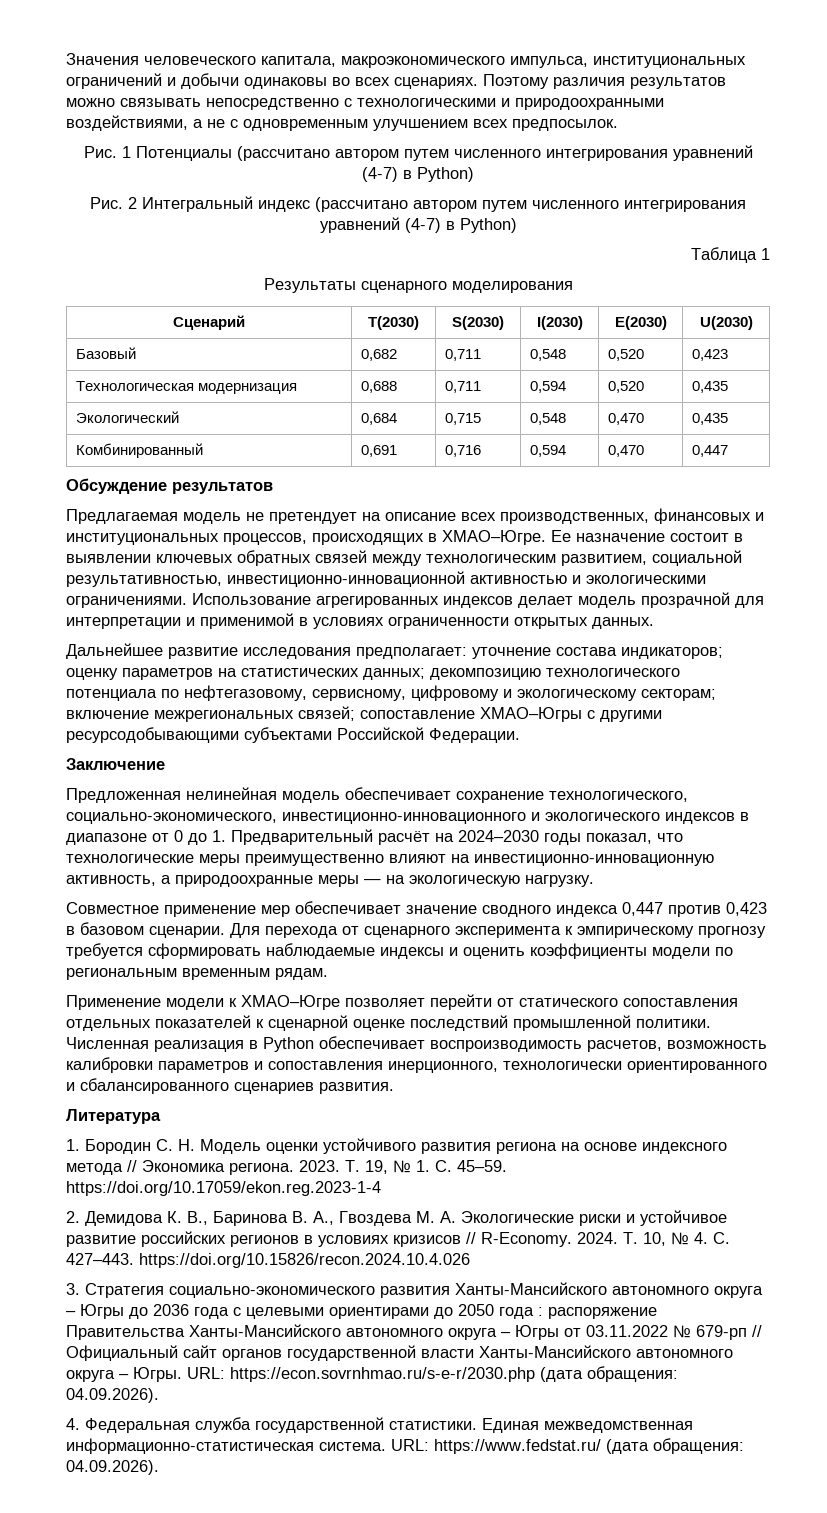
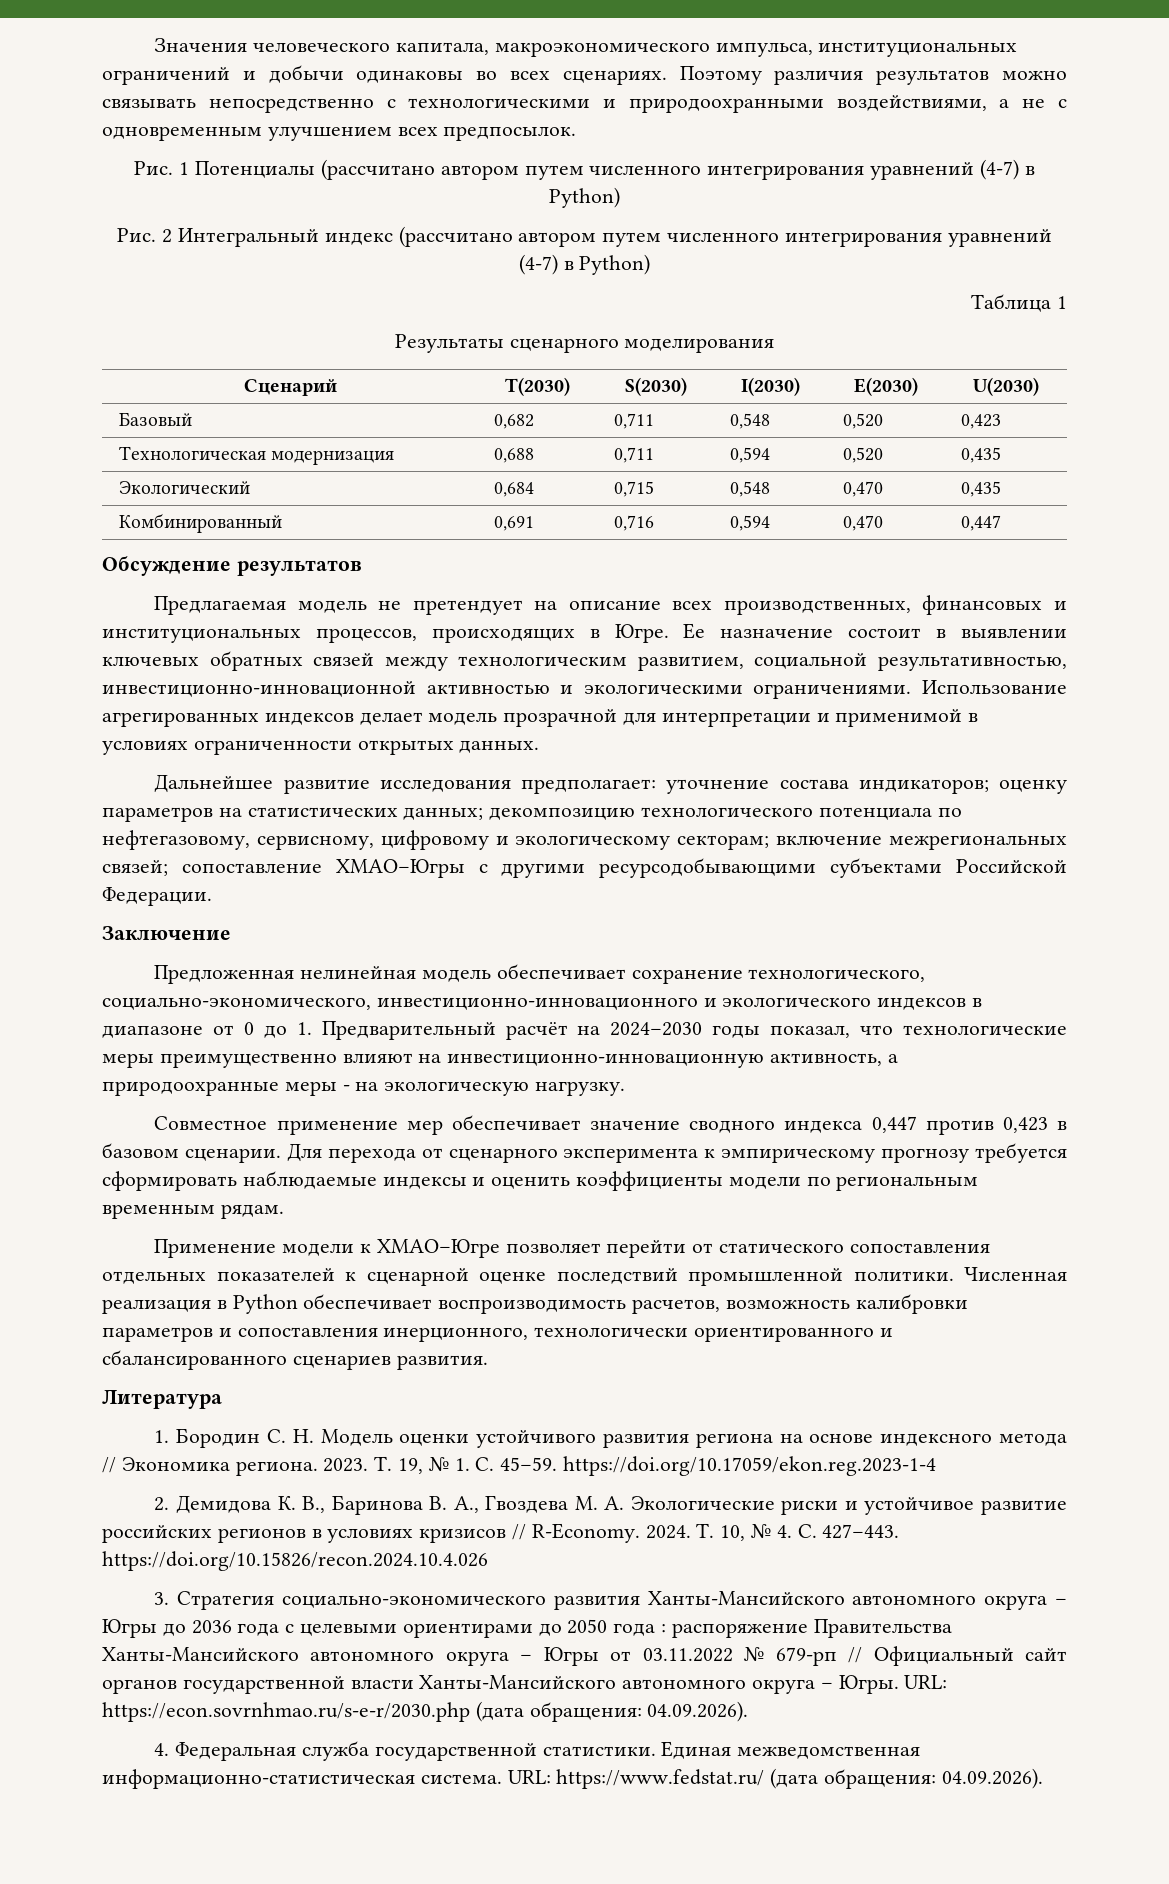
- Предлагаемая модель не претендует на описание всех производственных, финансовых и институциональных процессов, происходящих в ХМАО–Югре.
+ Предлагаемая модель не претендует на описание всех производственных, финансовых и институциональных процессов, происходящих в Югре.
- Предложенная нелинейная модель обеспечивает сохранение технологического, социально-экономического, инвестиционно-инновационного и экологического индексов в диапазоне от 0 до 1. Предварительный расчёт на 2024–2030 годы показал, что технологические меры преимущественно влияют на инвестиционно-инновационную активность, а природоохранные меры — на экологическую нагрузку.
+ Предложенная нелинейная модель обеспечивает сохранение технологического, социально-экономического, инвестиционно-инновационного и экологического индексов в диапазоне от 0 до 1. Предварительный расчёт на 2024–2030 годы показал, что технологические меры преимущественно влияют на инвестиционно-инновационную активность, а природоохранные меры - на экологическую нагрузку.

